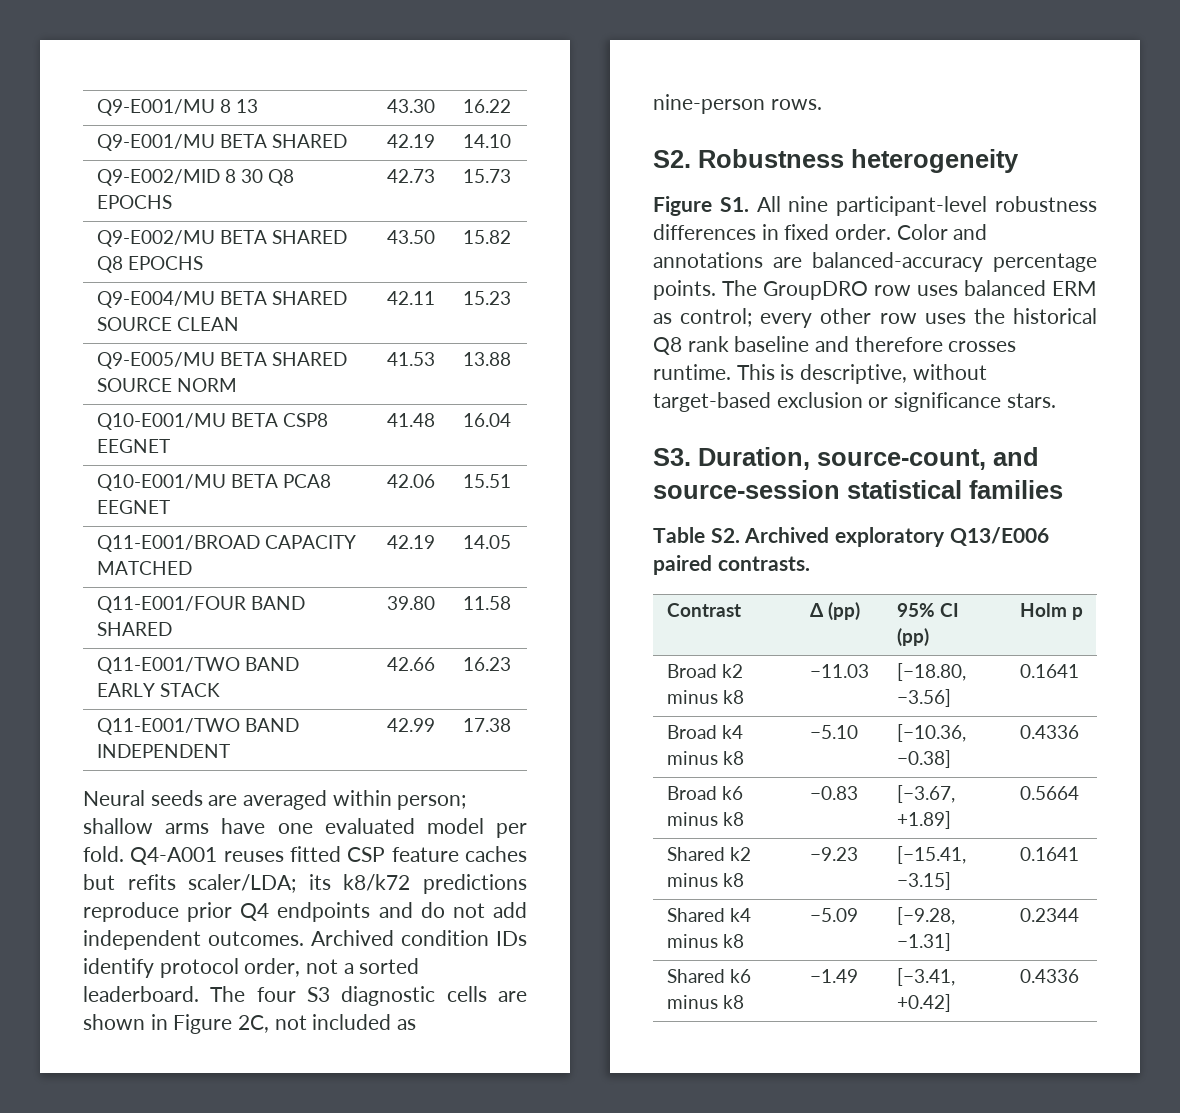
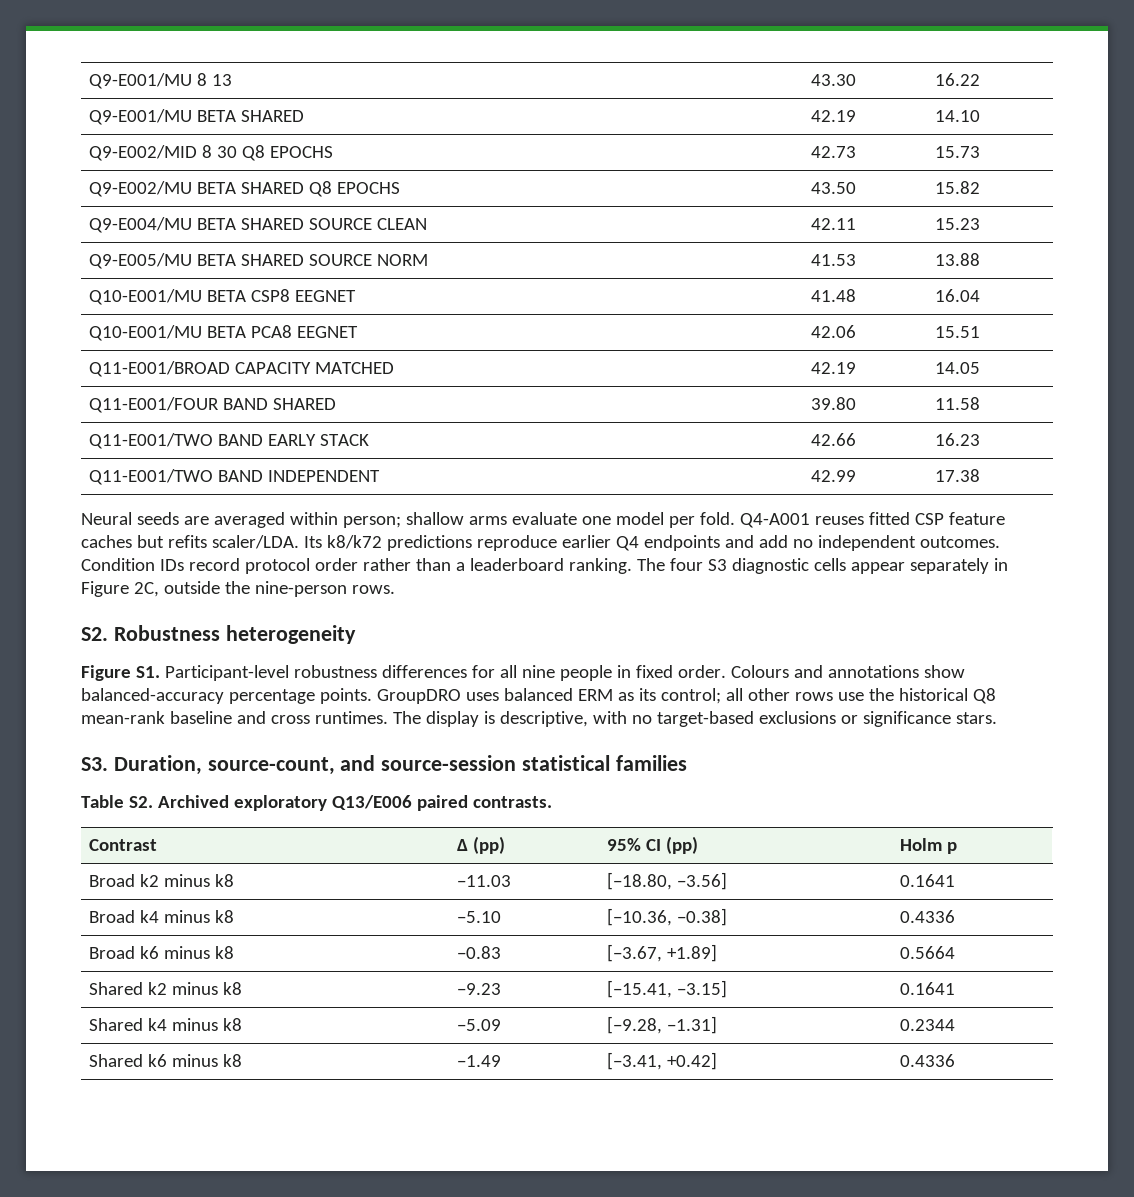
- Neural seeds are averaged within person; shallow arms have one evaluated model per fold.
+ Neural seeds are averaged within person; shallow arms evaluate one model per fold.
- Q4-A001 reuses fitted CSP feature caches but refits scaler/LDA; its k8/k72 predictions reproduce prior Q4 endpoints and do not add independent outcomes. Archived condition IDs identify protocol order, not a sorted leaderboard.
+ Q4-A001 reuses fitted CSP feature caches but refits scaler/LDA. Its k8/k72 predictions reproduce earlier Q4 endpoints and add no independent outcomes. Condition IDs record protocol order rather than a leaderboard ranking.
- The four S3 diagnostic cells are shown in Figure 2C, not included as nine-person rows.
+ The four S3 diagnostic cells appear separately in Figure 2C, outside the nine-person rows.
- Figure S1. All nine participant-level robustness differences in fixed order.
+ Figure S1. Participant-level robustness differences for all nine people in fixed order.
- Color and annotations are balanced-accuracy percentage points.
+ Colours and annotations show balanced-accuracy percentage points.
- The GroupDRO row uses balanced ERM as control; every other row uses the historical Q8 rank baseline and therefore crosses runtime. This is descriptive, without target-based exclusion or significance stars.
+ GroupDRO uses balanced ERM as its control; all other rows use the historical Q8 mean-rank baseline and cross runtimes. The display is descriptive, with no target-based exclusions or significance stars.

